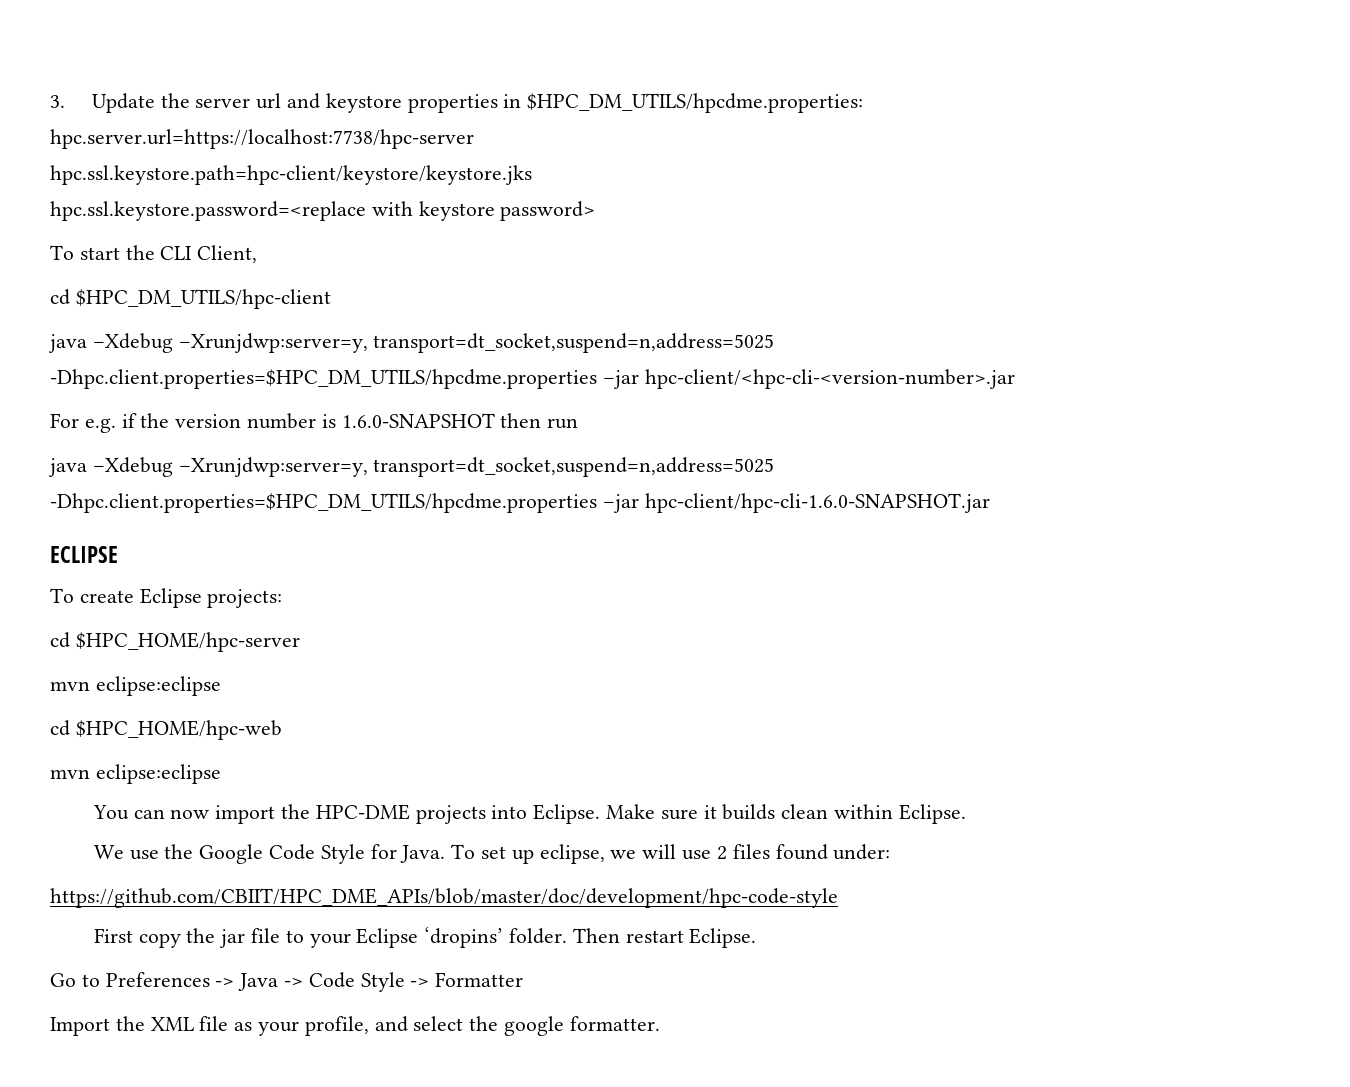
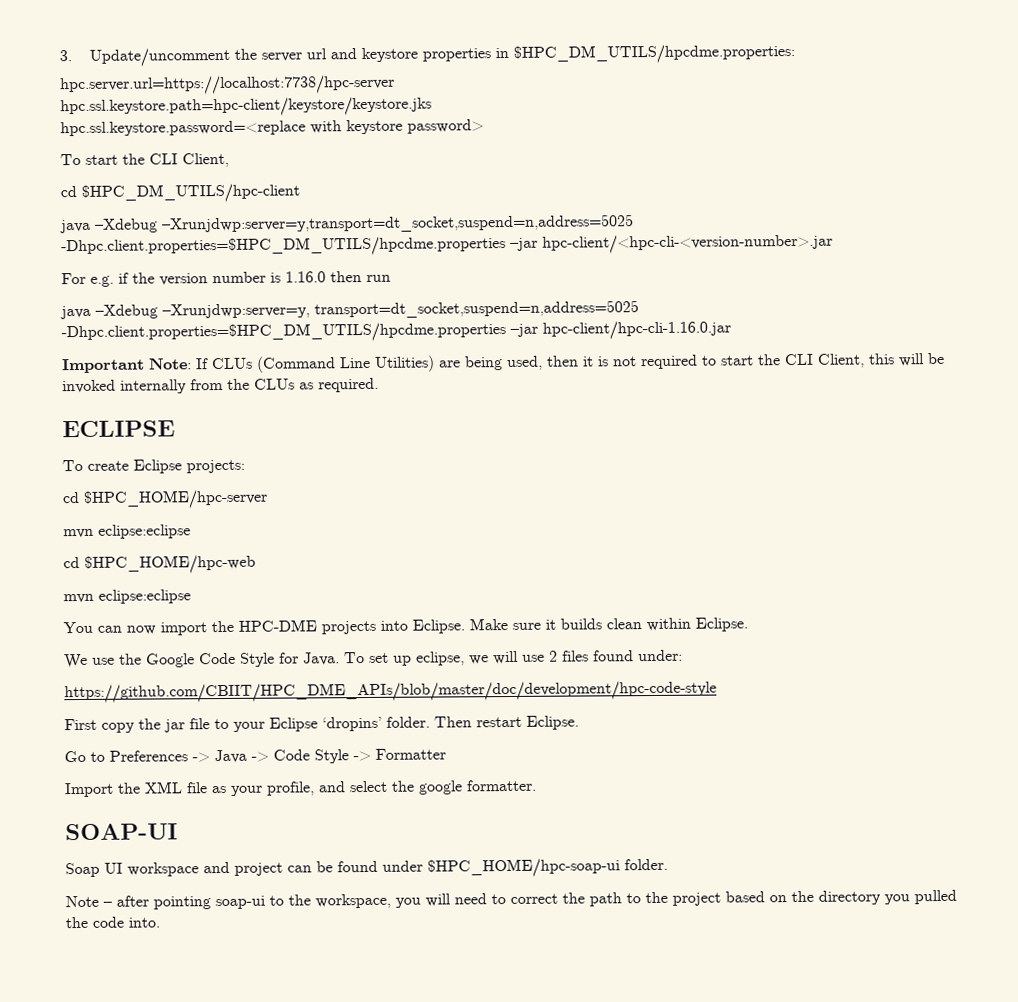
- 3. Update the server url and keystore properties in $HPC_DM_UTILS/hpcdme.properties:
+ 3. Update/uncomment the server url and keystore properties in $HPC_DM_UTILS/hpcdme.properties:
- java –Xdebug –Xrunjdwp:server=y, transport=dt_socket,suspend=n,address=5025 -Dhpc.client.properties=$HPC_DM_UTILS/hpcdme.properties –jar hpc-client/<hpc-cli-<version-number>.jar
+ java –Xdebug –Xrunjdwp:server=y,transport=dt_socket,suspend=n,address=5025 -Dhpc.client.properties=$HPC_DM_UTILS/hpcdme.properties –jar hpc-client/<hpc-cli-<version-number>.jar
- For e.g. if the version number is 1.6.0-SNAPSHOT then run
+ For e.g. if the version number is 1.16.0 then run
- java –Xdebug –Xrunjdwp:server=y, transport=dt_socket,suspend=n,address=5025 -Dhpc.client.properties=$HPC_DM_UTILS/hpcdme.properties –jar hpc-client/hpc-cli-1.6.0-SNAPSHOT.jar
+ java –Xdebug –Xrunjdwp:server=y, transport=dt_socket,suspend=n,address=5025 -Dhpc.client.properties=$HPC_DM_UTILS/hpcdme.properties –jar hpc-client/hpc-cli-1.16.0.jar
+ Important Note: If CLUs (Command Line Utilities) are being used, then it is not required to start the CLI Client, this will be invoked internally from the CLUs as required.
+ SOAP-UI
+ Soap UI workspace and project can be found under $HPC_HOME/hpc-soap-ui folder.
+ Note – after pointing soap-ui to the workspace, you will need to correct the path to the project based on the directory you pulled the code into.

